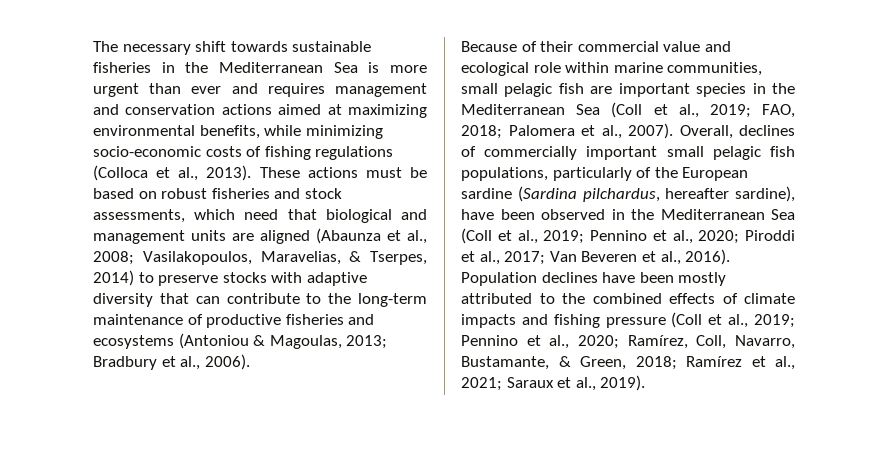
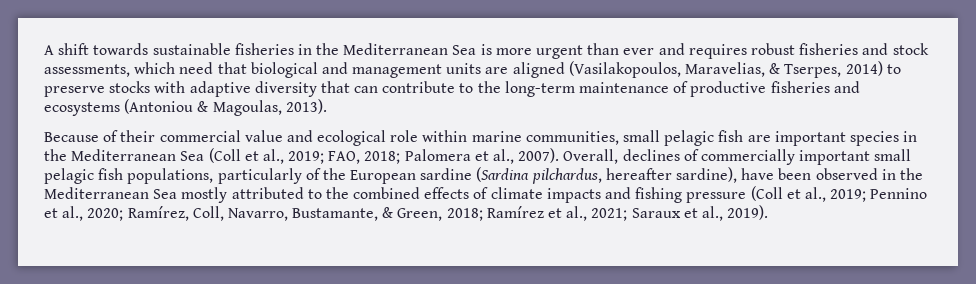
- The necessary shift towards sustainable fisheries in the Mediterranean Sea is more urgent than ever and requires management and conservation actions aimed at maximizing environmental benefits, while minimizing socio-economic costs of fishing regulations (Colloca et al., 2013). These actions must be based on robust fisheries and stock assessments, which need that biological and management units are aligned (Abaunza et al., 2008; Vasilakopoulos, Maravelias, & Tserpes, 2014) to preserve stocks with adaptive diversity that can contribute to the long-term maintenance of productive fisheries and ecosystems (Antoniou & Magoulas, 2013; Bradbury et al., 2006).
+ A shift towards sustainable fisheries in the Mediterranean Sea is more urgent than ever and requires robust fisheries and stock assessments, which need that biological and management units are aligned (Vasilakopoulos, Maravelias, & Tserpes, 2014) to preserve stocks with adaptive diversity that can contribute to the long-term maintenance of productive fisheries and ecosystems (Antoniou & Magoulas, 2013).
- Overall, declines of commercially important small pelagic fish populations, particularly of the European sardine (Sardina pilchardus, hereafter sardine), have been observed in the Mediterranean Sea (Coll et al., 2019; Pennino et al., 2020; Piroddi et al., 2017; Van Beveren et al., 2016). Population declines have been mostly attributed to the combined effects of climate impacts and fishing pressure (Coll et al., 2019; Pennino et al., 2020; Ramírez, Coll, Navarro, Bustamante, & Green, 2018; Ramírez et al., 2021; Saraux et al., 2019).
+ Overall, declines of commercially important small pelagic fish populations, particularly of the European sardine (Sardina pilchardus, hereafter sardine), have been observed in the Mediterranean Sea mostly attributed to the combined effects of climate impacts and fishing pressure (Coll et al., 2019; Pennino et al., 2020; Ramírez, Coll, Navarro, Bustamante, & Green, 2018; Ramírez et al., 2021; Saraux et al., 2019).

